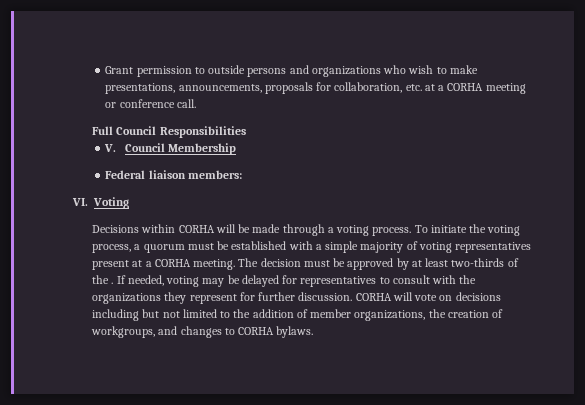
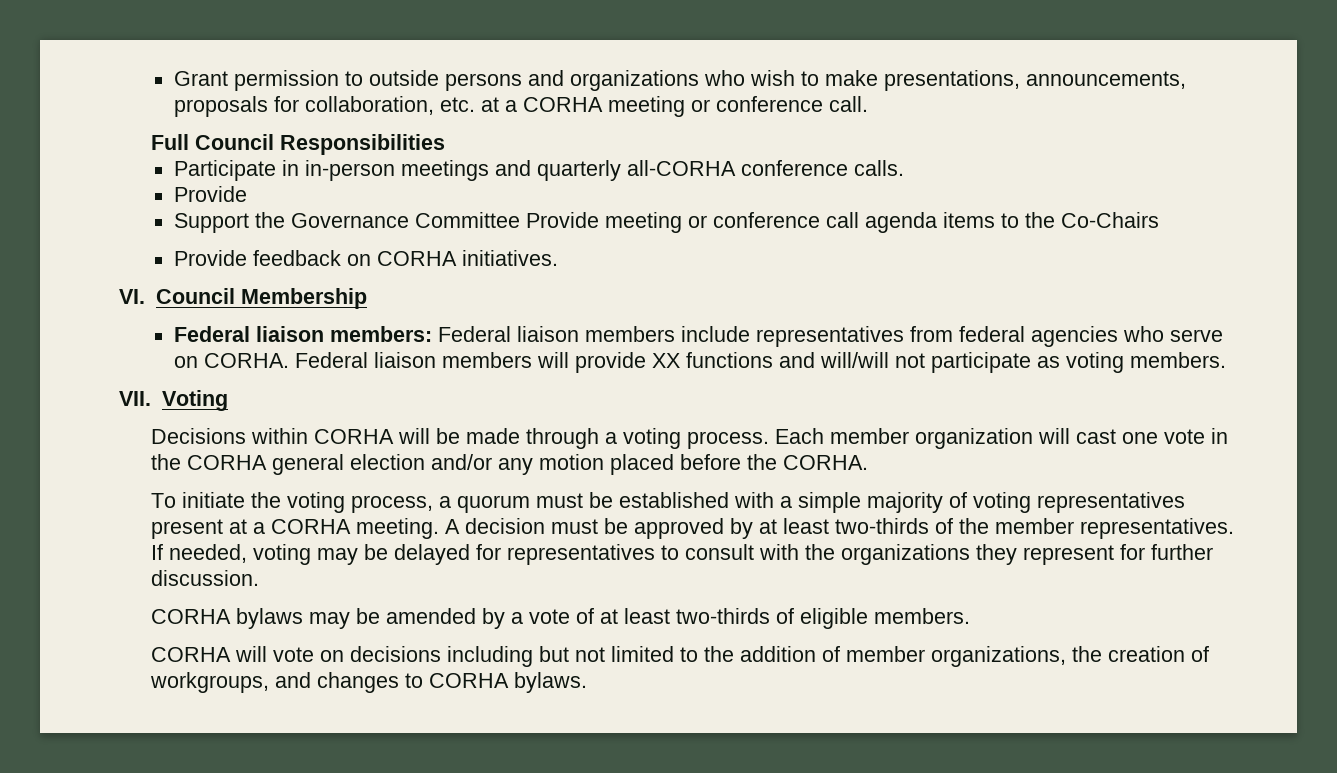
- V. Council Membership
+ Participate in in-person meetings and quarterly all-CORHA conference calls.
+ Provide
+ Support the Governance Committee Provide meeting or conference call agenda items to the Co-Chairs
+ Provide feedback on CORHA initiatives.
+ VI. Council Membership
- Federal liaison members:
- VI. Voting
+ Federal liaison members: Federal liaison members include representatives from federal agencies who serve on CORHA. Federal liaison members will provide XX functions and will/will not participate as voting members.
+ VII. Voting
- Decisions within CORHA will be made through a voting process. To initiate the voting process, a quorum must be established with a simple majority of voting representatives present at a CORHA meeting.
+ Decisions within CORHA will be made through a voting process. Each member organization will cast one vote in the CORHA general election and/or any motion placed before the CORHA.
+ To initiate the voting process, a quorum must be established with a simple majority of voting representatives present at a CORHA meeting.
- The decision must be approved by at least two-thirds of the .
+ A decision must be approved by at least two-thirds of the member representatives.
- If needed, voting may be delayed for representatives to consult with the organizations they represent for further discussion. CORHA will vote on decisions including but not limited to the addition of member organizations, the creation of workgroups, and changes to CORHA bylaws.
+ If needed, voting may be delayed for representatives to consult with the organizations they represent for further discussion.
+ CORHA bylaws may be amended by a vote of at least two-thirds of eligible members.
+ CORHA will vote on decisions including but not limited to the addition of member organizations, the creation of workgroups, and changes to CORHA bylaws.

